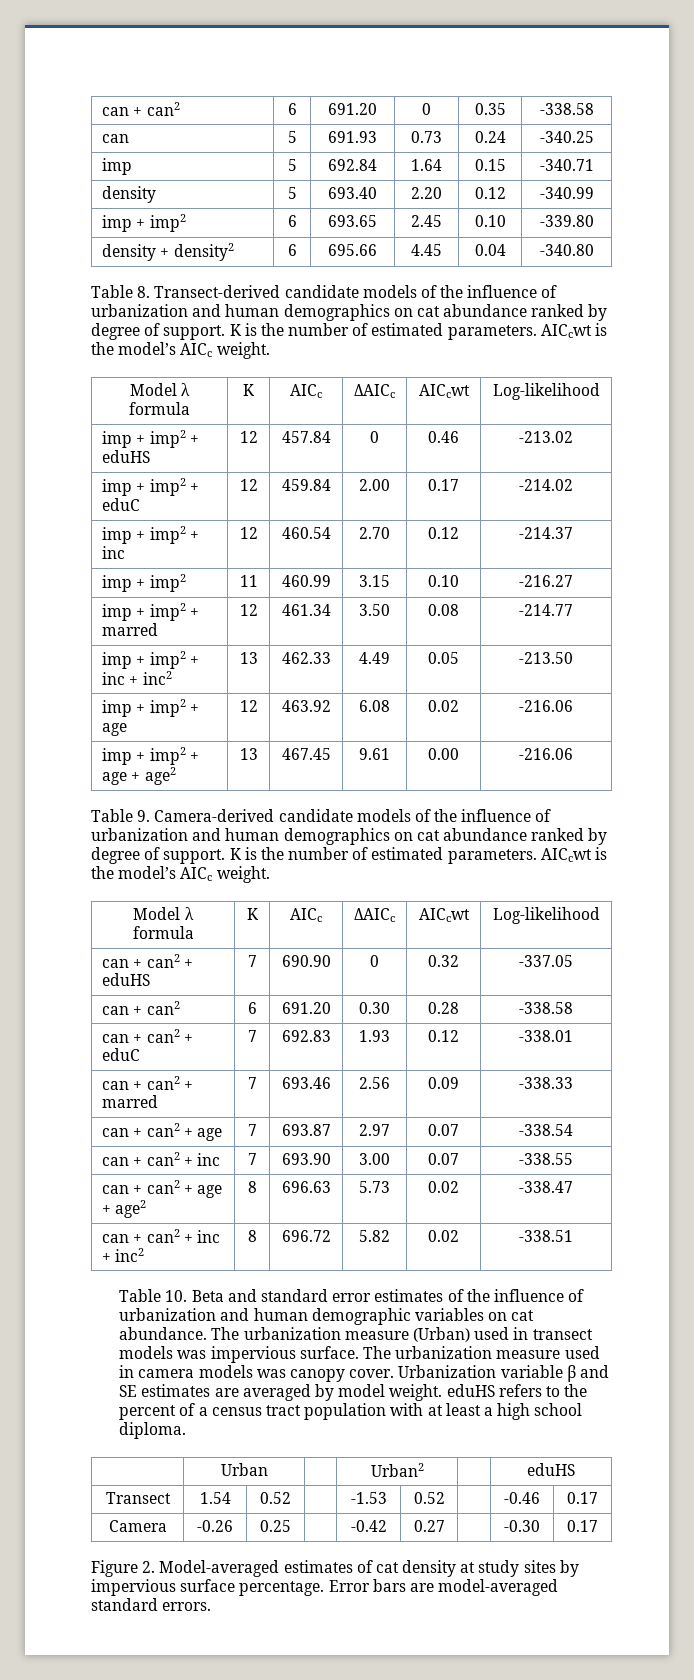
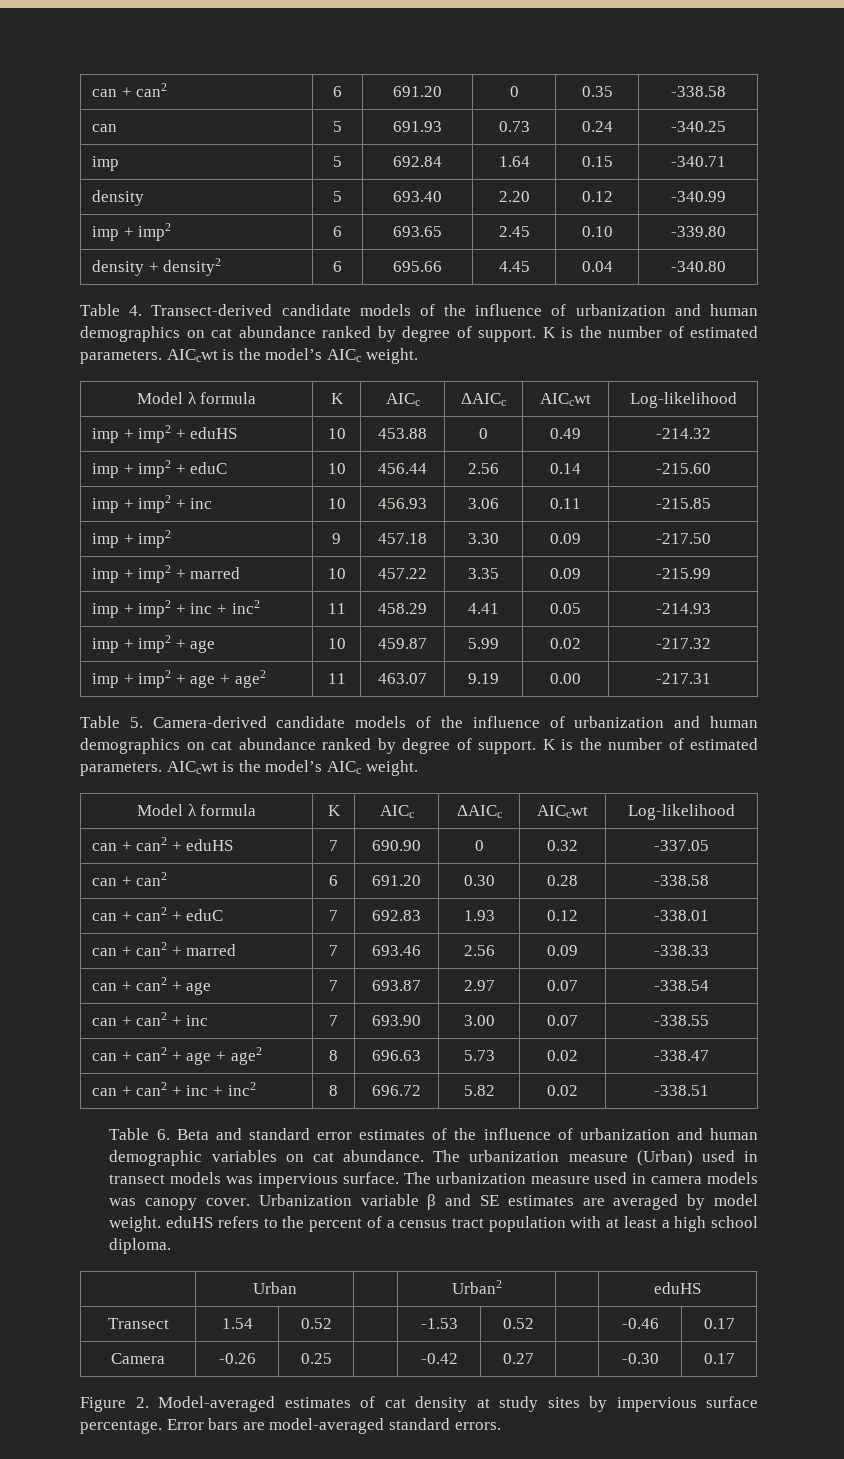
- Table 8. Transect-derived candidate models of the influence of urbanization and human demographics on cat abundance ranked by degree of support.
+ Table 4. Transect-derived candidate models of the influence of urbanization and human demographics on cat abundance ranked by degree of support.
- imp + imp2 + eduHS | 12 | 457.84 | 0 | 0.46 | -213.02
+ imp + imp2 + eduHS | 10 | 453.88 | 0 | 0.49 | -214.32
- imp + imp2 + eduC | 12 | 459.84 | 2.00 | 0.17 | -214.02
+ imp + imp2 + eduC | 10 | 456.44 | 2.56 | 0.14 | -215.60
- imp + imp2 + inc | 12 | 460.54 | 2.70 | 0.12 | -214.37
- imp + imp2 | 11 | 460.99 | 3.15 | 0.10 | -216.27
+ imp + imp2 + inc | 10 | 456.93 | 3.06 | 0.11 | -215.85
+ imp + imp2 | 9 | 457.18 | 3.30 | 0.09 | -217.50
- imp + imp2 + marred | 12 | 461.34 | 3.50 | 0.08 | -214.77
+ imp + imp2 + marred | 10 | 457.22 | 3.35 | 0.09 | -215.99
- imp + imp2 + inc + inc2 | 13 | 462.33 | 4.49 | 0.05 | -213.50
+ imp + imp2 + inc + inc2 | 11 | 458.29 | 4.41 | 0.05 | -214.93
- imp + imp2 + age | 12 | 463.92 | 6.08 | 0.02 | -216.06
+ imp + imp2 + age | 10 | 459.87 | 5.99 | 0.02 | -217.32
- imp + imp2 + age + age2 | 13 | 467.45 | 9.61 | 0.00 | -216.06
- Table 9. Camera-derived candidate models of the influence of urbanization and human demographics on cat abundance ranked by degree of support.
+ imp + imp2 + age + age2 | 11 | 463.07 | 9.19 | 0.00 | -217.31
+ Table 5. Camera-derived candidate models of the influence of urbanization and human demographics on cat abundance ranked by degree of support.
- Table 10. Beta and standard error estimates of the influence of urbanization and human demographic variables on cat abundance.
+ Table 6. Beta and standard error estimates of the influence of urbanization and human demographic variables on cat abundance.

